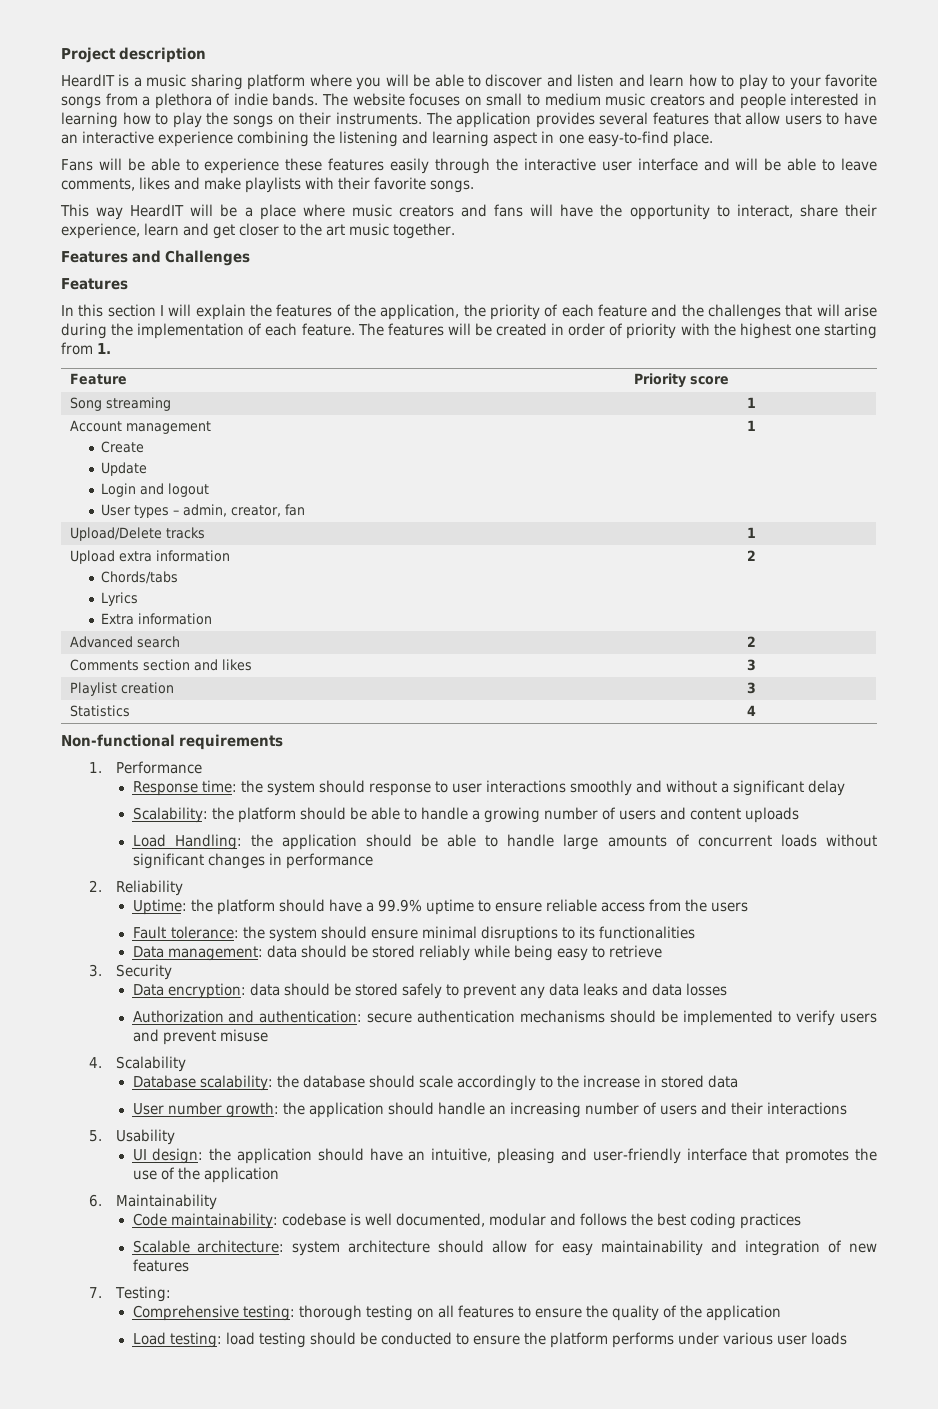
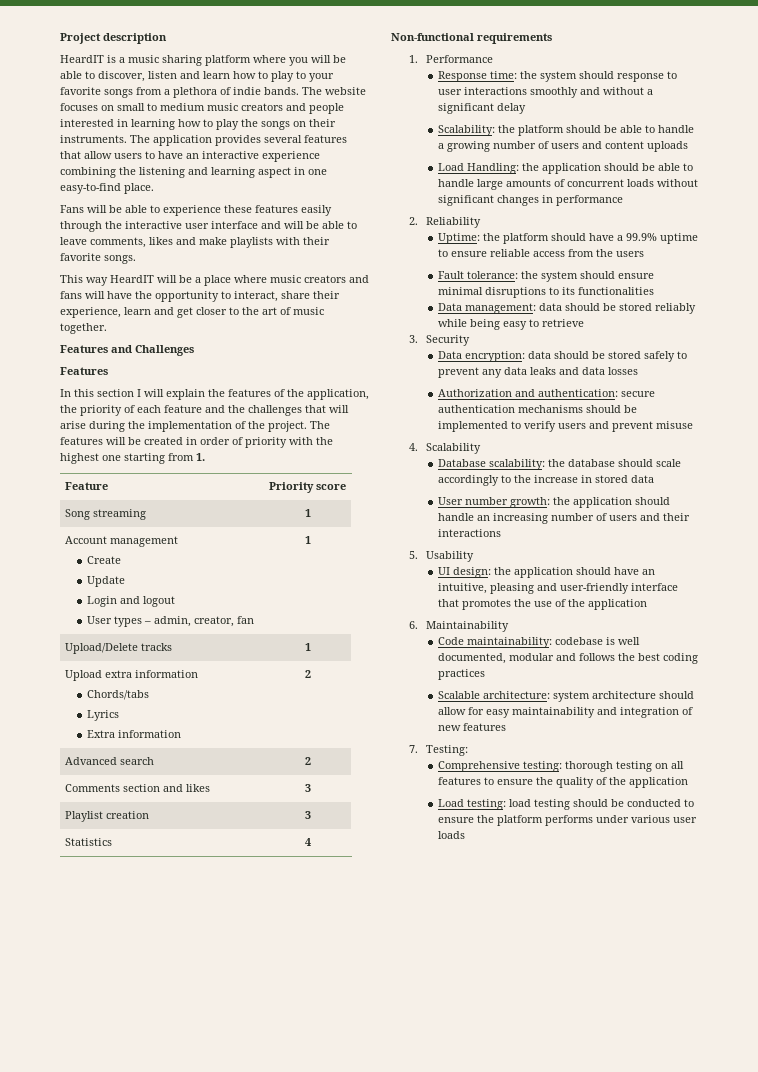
- HeardIT is a music sharing platform where you will be able to discover and listen and learn how to play to your favorite songs from a plethora of indie bands.
+ HeardIT is a music sharing platform where you will be able to discover, listen and learn how to play to your favorite songs from a plethora of indie bands.
- This way HeardIT will be a place where music creators and fans will have the opportunity to interact, share their experience, learn and get closer to the art music together.
+ This way HeardIT will be a place where music creators and fans will have the opportunity to interact, share their experience, learn and get closer to the art of music together.
- In this section I will explain the features of the application, the priority of each feature and the challenges that will arise during the implementation of each feature.
+ In this section I will explain the features of the application, the priority of each feature and the challenges that will arise during the implementation of the project.

